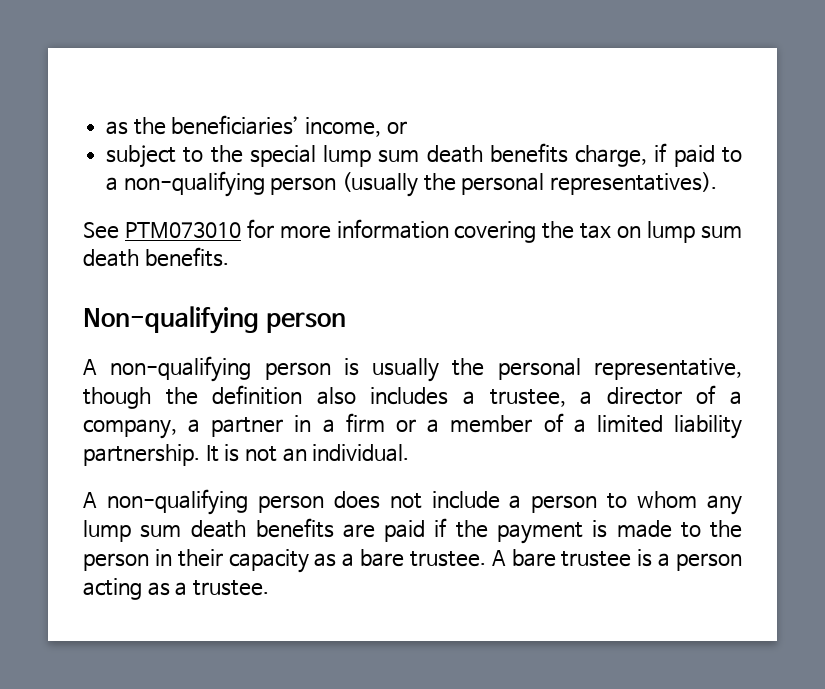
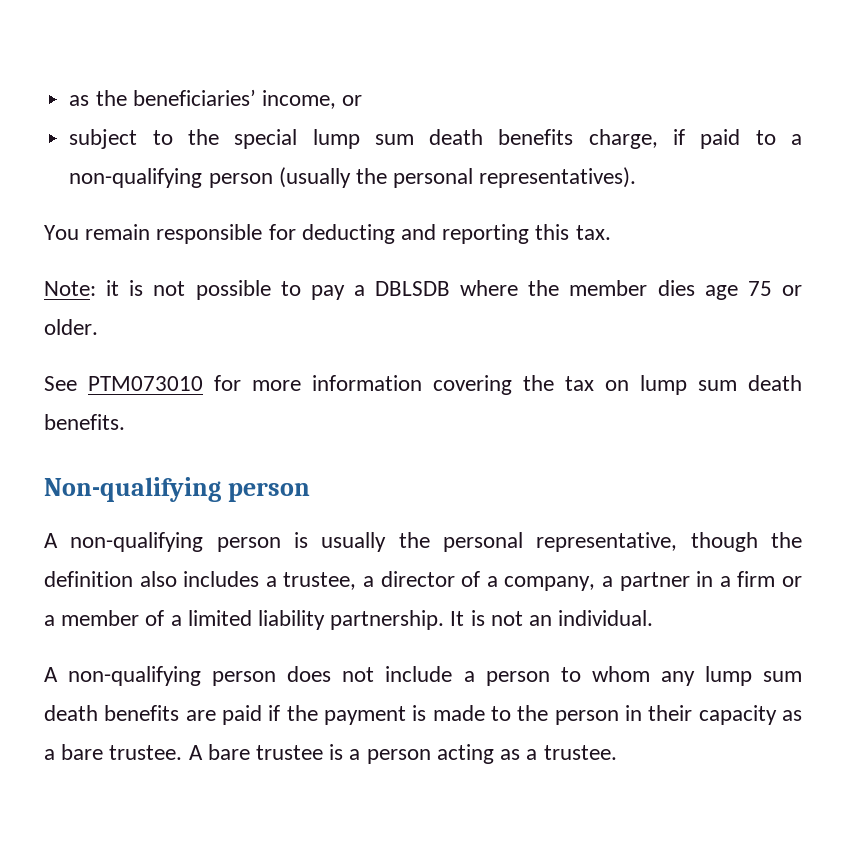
+ You remain responsible for deducting and reporting this tax.
+ Note: it is not possible to pay a DBLSDB where the member dies age 75 or older.

